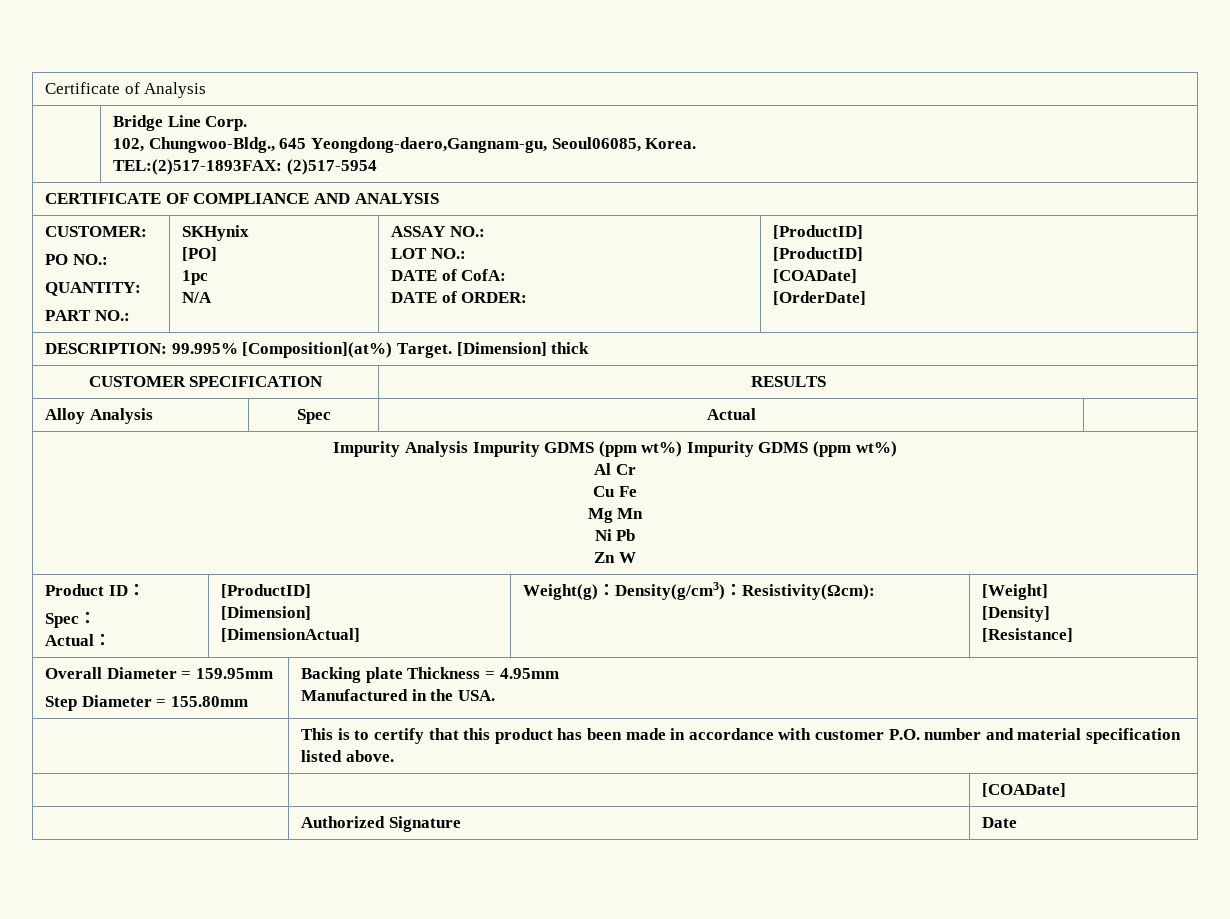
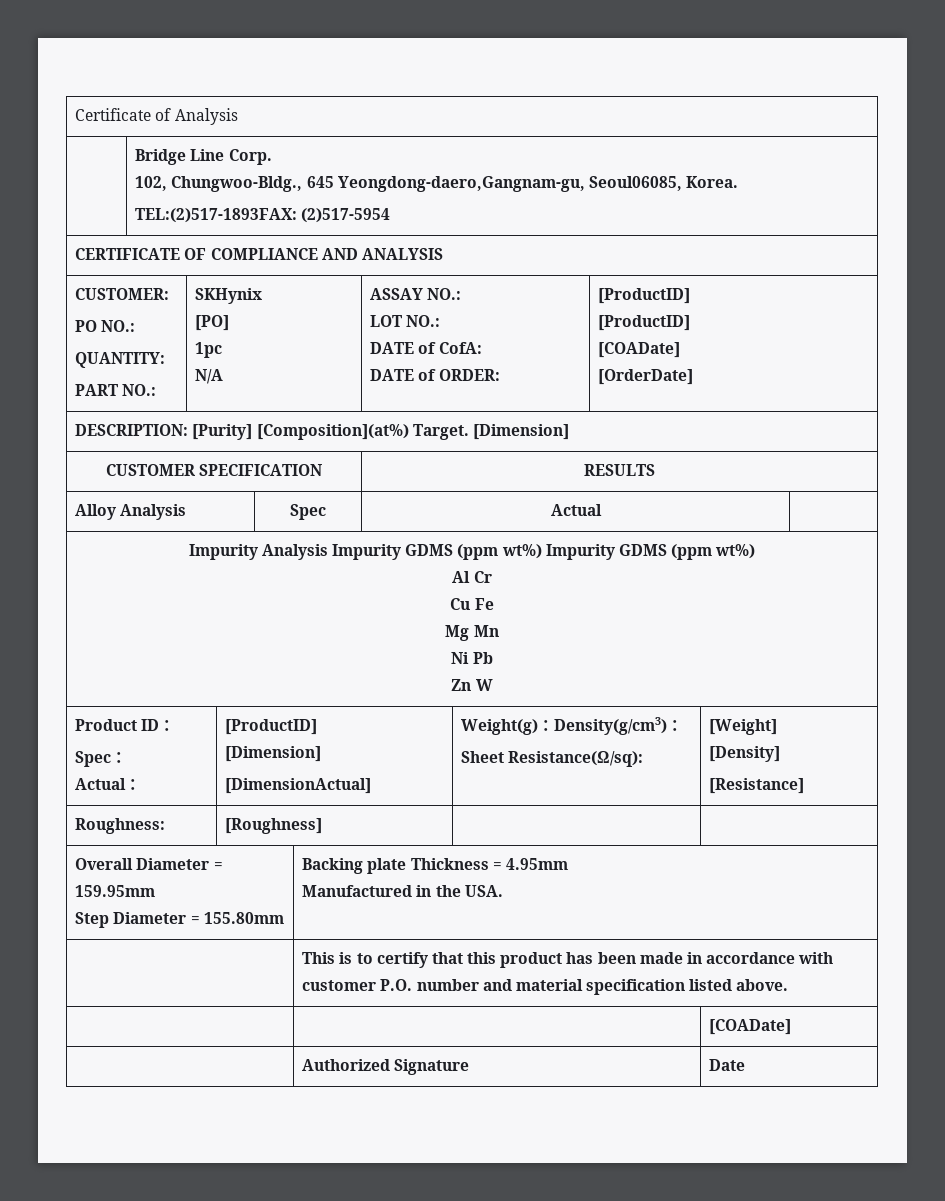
- DESCRIPTION: 99.995% [Composition](at%) Target. [Dimension] thick
+ DESCRIPTION: [Purity] [Composition](at%) Target. [Dimension]
  Product ID：
  Spec：
  Actual： | [ProductID]
  [Dimension]
- [DimensionActual] | Weight(g)：Density(g/cm3)：Resistivity(Ωcm): | [Weight]
+ [DimensionActual] | Weight(g)：Density(g/cm3)：
+ Sheet Resistance(Ω/sq): | [Weight]
+ Roughness: | [Roughness] | |

